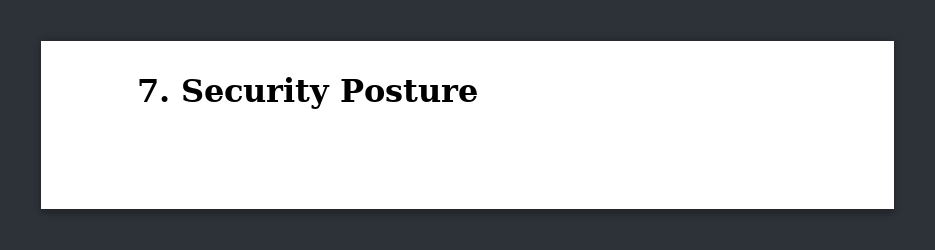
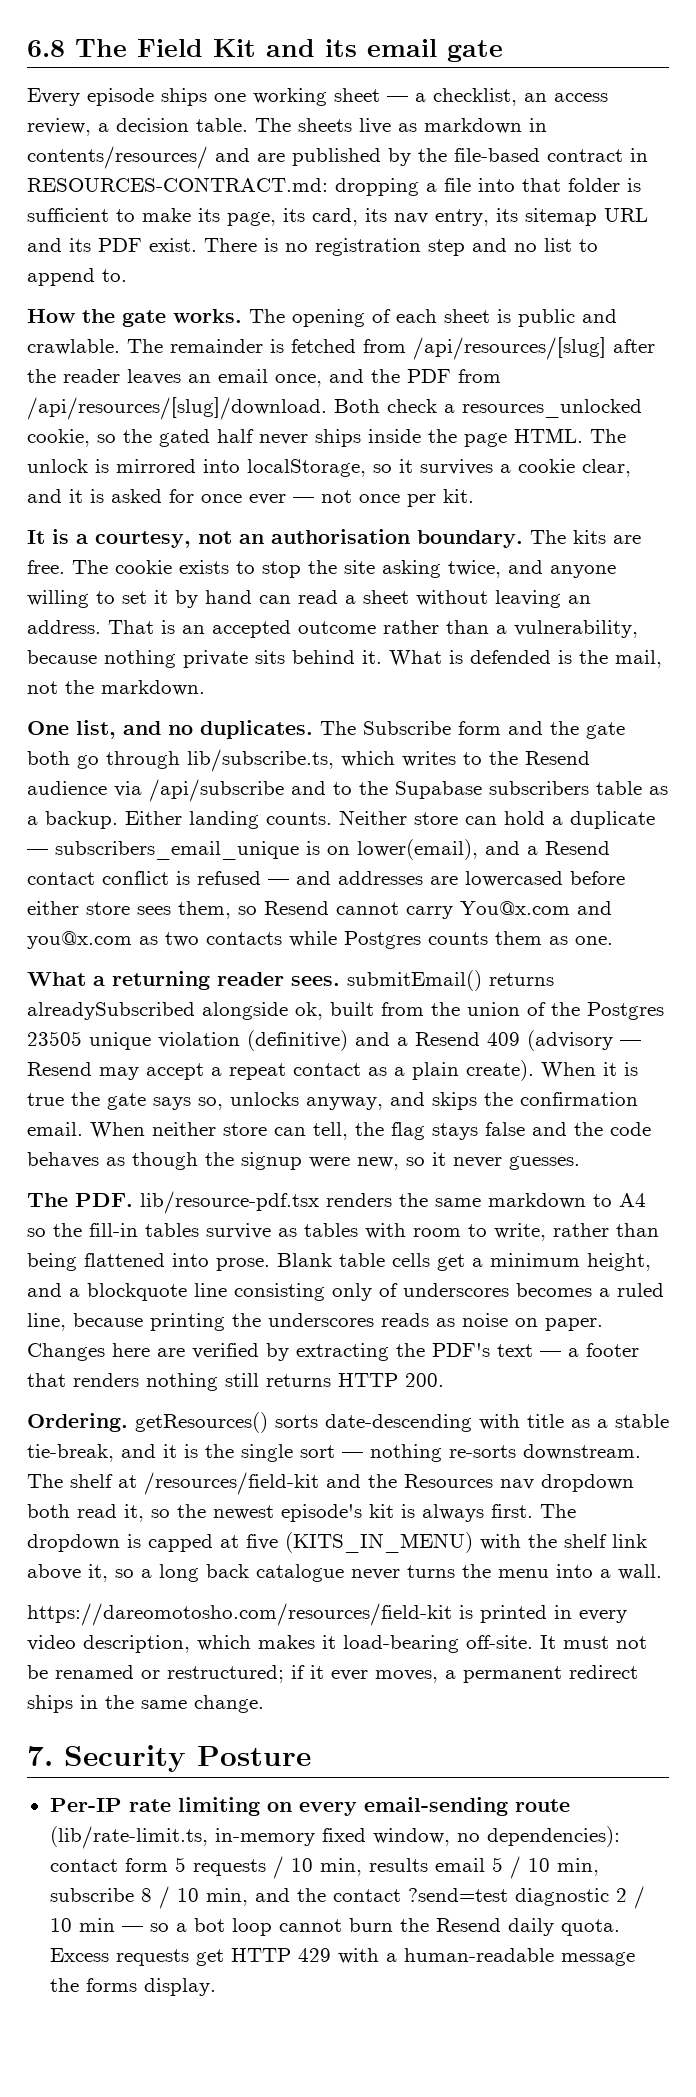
+ 6.8 The Field Kit and its email gate
+ Every episode ships one working sheet — a checklist, an access review, a decision table. The sheets live as markdown in contents/resources/ and are published by the file-based contract in RESOURCES-CONTRACT.md: dropping a file into that folder is sufficient to make its page, its card, its nav entry, its sitemap URL and its PDF exist. There is no registration step and no list to append to.
+ How the gate works. The opening of each sheet is public and crawlable. The remainder is fetched from /api/resources/[slug] after the reader leaves an email once, and the PDF from /api/resources/[slug]/download. Both check a resources_unlocked cookie, so the gated half never ships inside the page HTML. The unlock is mirrored into localStorage, so it survives a cookie clear, and it is asked for once ever — not once per kit.
+ It is a courtesy, not an authorisation boundary. The kits are free. The cookie exists to stop the site asking twice, and anyone willing to set it by hand can read a sheet without leaving an address. That is an accepted outcome rather than a vulnerability, because nothing private sits behind it. What is defended is the mail, not the markdown.
+ One list, and no duplicates. The Subscribe form and the gate both go through lib/subscribe.ts, which writes to the Resend audience via /api/subscribe and to the Supabase subscribers table as a backup. Either landing counts. Neither store can hold a duplicate — subscribers_email_unique is on lower(email), and a Resend contact conflict is refused — and addresses are lowercased before either store sees them, so Resend cannot carry You@x.com and you@x.com as two contacts while Postgres counts them as one.
+ What a returning reader sees. submitEmail() returns alreadySubscribed alongside ok, built from the union of the Postgres 23505 unique violation (definitive) and a Resend 409 (advisory — Resend may accept a repeat contact as a plain create). When it is true the gate says so, unlocks anyway, and skips the confirmation email. When neither store can tell, the flag stays false and the code behaves as though the signup were new, so it never guesses.
+ The PDF. lib/resource-pdf.tsx renders the same markdown to A4 so the fill-in tables survive as tables with room to write, rather than being flattened into prose. Blank table cells get a minimum height, and a blockquote line consisting only of underscores becomes a ruled line, because printing the underscores reads as noise on paper. Changes here are verified by extracting the PDF's text — a footer that renders nothing still returns HTTP 200.
+ Ordering. getResources() sorts date-descending with title as a stable tie-break, and it is the single sort — nothing re-sorts downstream. The shelf at /resources/field-kit and the Resources nav dropdown both read it, so the newest episode's kit is always first. The dropdown is capped at five (KITS_IN_MENU) with the shelf link above it, so a long back catalogue never turns the menu into a wall.
+ https://dareomotosho.com/resources/field-kit is printed in every video description, which makes it load-bearing off-site. It must not be renamed or restructured; if it ever moves, a permanent redirect ships in the same change.
  7. Security Posture
+ Per-IP rate limiting on every email-sending route (lib/rate-limit.ts, in-memory fixed window, no dependencies): contact form 5 requests / 10 min, results email 5 / 10 min, subscribe 8 / 10 min, and the contact ?send=test diagnostic 2 / 10 min — so a bot loop cannot burn the Resend daily quota. Excess requests get HTTP 429 with a human-readable message the forms display.

